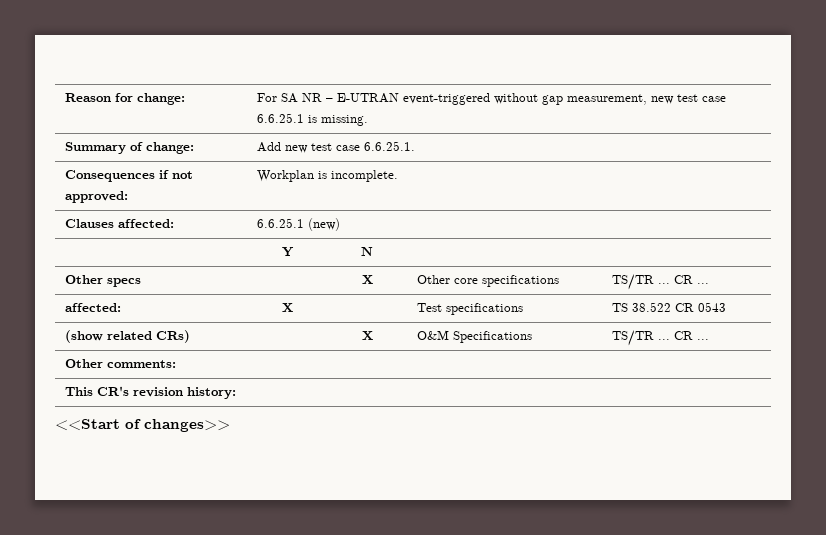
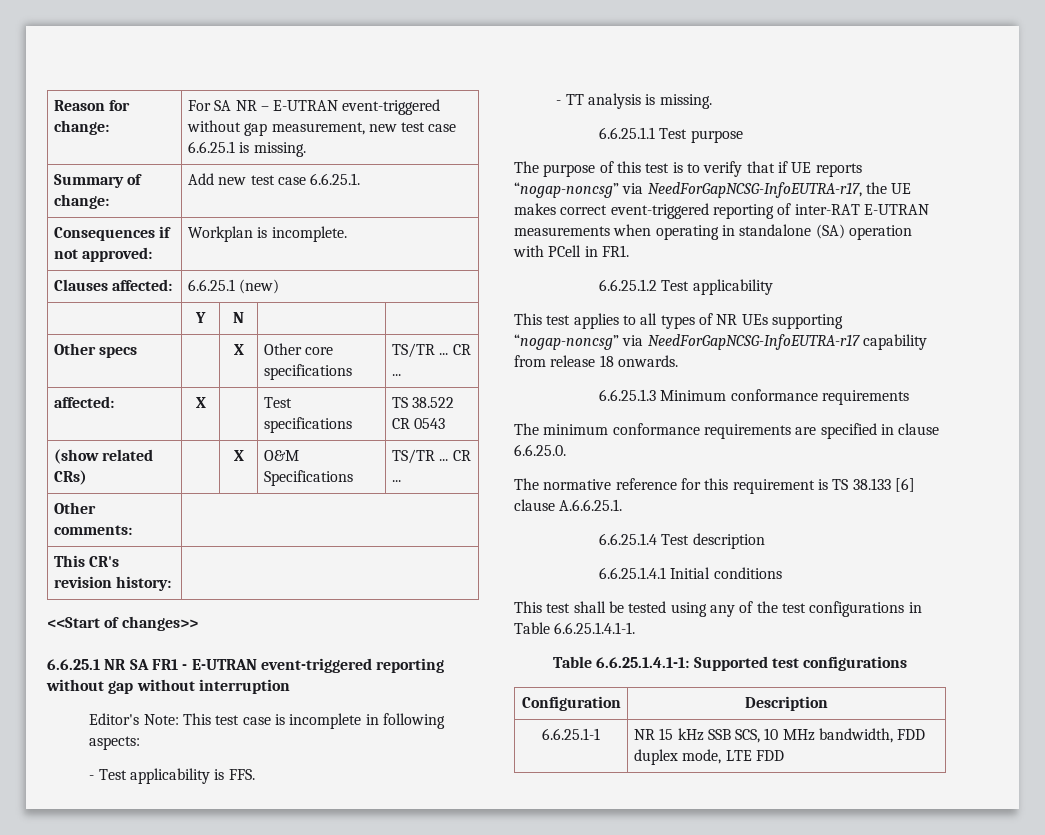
+ 6.6.25.1 NR SA FR1 - E-UTRAN event-triggered reporting without gap without interruption
+ Editor's Note: This test case is incomplete in following aspects:
+ - Test applicability is FFS.
+ - TT analysis is missing.
+ 6.6.25.1.1 Test purpose
+ The purpose of this test is to verify that if UE reports “nogap-noncsg” via NeedForGapNCSG-InfoEUTRA-r17, the UE makes correct event-triggered reporting of inter-RAT E-UTRAN measurements when operating in standalone (SA) operation with PCell in FR1.
+ 6.6.25.1.2 Test applicability
+ This test applies to all types of NR UEs supporting “nogap-noncsg” via NeedForGapNCSG-InfoEUTRA-r17 capability from release 18 onwards.
+ 6.6.25.1.3 Minimum conformance requirements
+ The minimum conformance requirements are specified in clause 6.6.25.0.
+ The normative reference for this requirement is TS 38.133 [6] clause A.6.6.25.1.
+ 6.6.25.1.4 Test description
+ 6.6.25.1.4.1 Initial conditions
+ This test shall be tested using any of the test configurations in Table 6.6.25.1.4.1-1.
+ Table 6.6.25.1.4.1-1: Supported test configurations
+ Configuration | Description
+ 6.6.25.1-1 | NR 15 kHz SSB SCS, 10 MHz bandwidth, FDD duplex mode, LTE FDD

